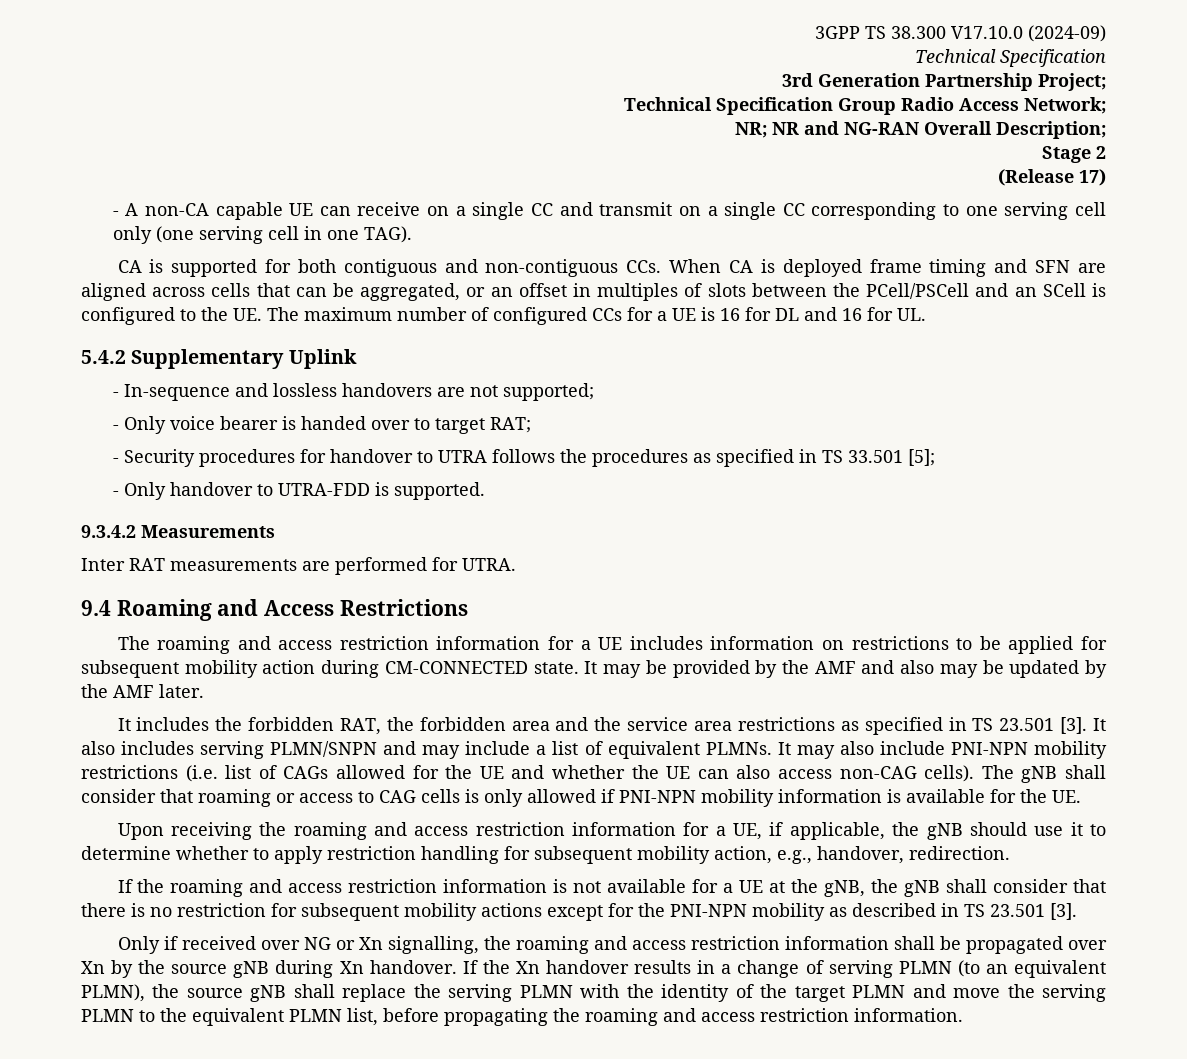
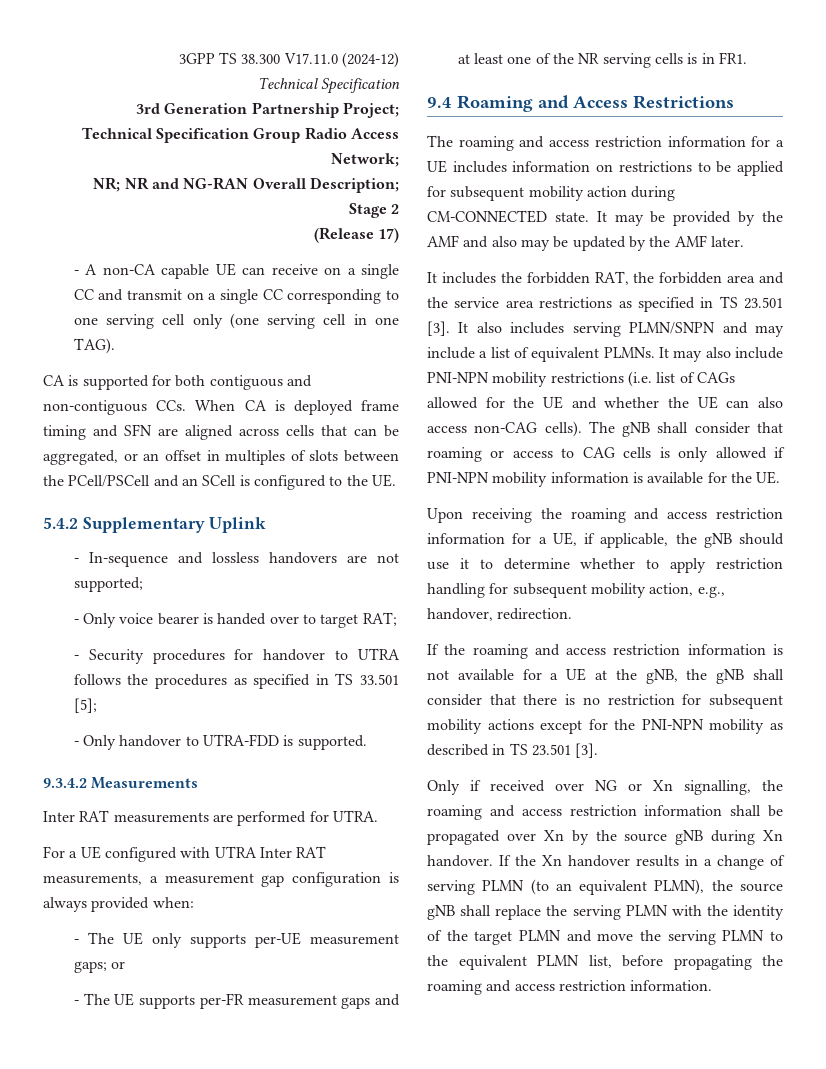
- 3GPP TS 38.300 V17.10.0 (2024-09)
+ 3GPP TS 38.300 V17.11.0 (2024-12)
- CA is supported for both contiguous and non-contiguous CCs. When CA is deployed frame timing and SFN are aligned across cells that can be aggregated, or an offset in multiples of slots between the PCell/PSCell and an SCell is configured to the UE. The maximum number of configured CCs for a UE is 16 for DL and 16 for UL.
+ CA is supported for both contiguous and non-contiguous CCs. When CA is deployed frame timing and SFN are aligned across cells that can be aggregated, or an offset in multiples of slots between the PCell/PSCell and an SCell is configured to the UE.
+ For a UE configured with UTRA Inter RAT measurements, a measurement gap configuration is always provided when:
+ - The UE only supports per-UE measurement gaps; or
+ - The UE supports per-FR measurement gaps and at least one of the NR serving cells is in FR1.

